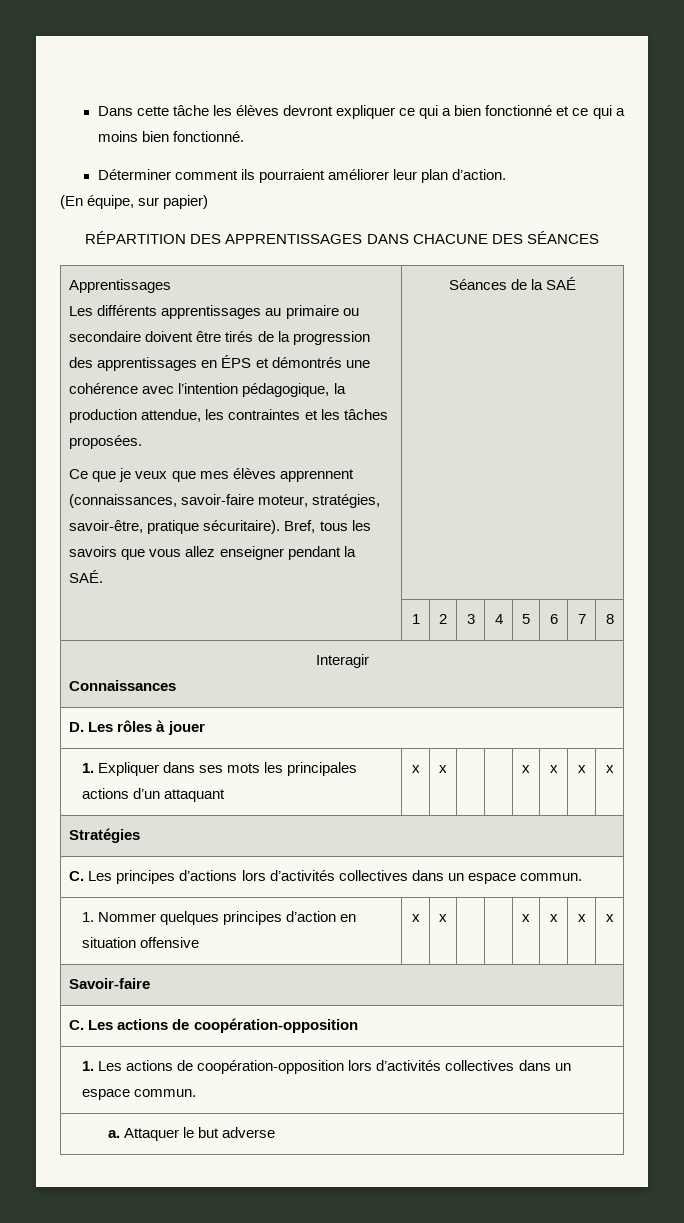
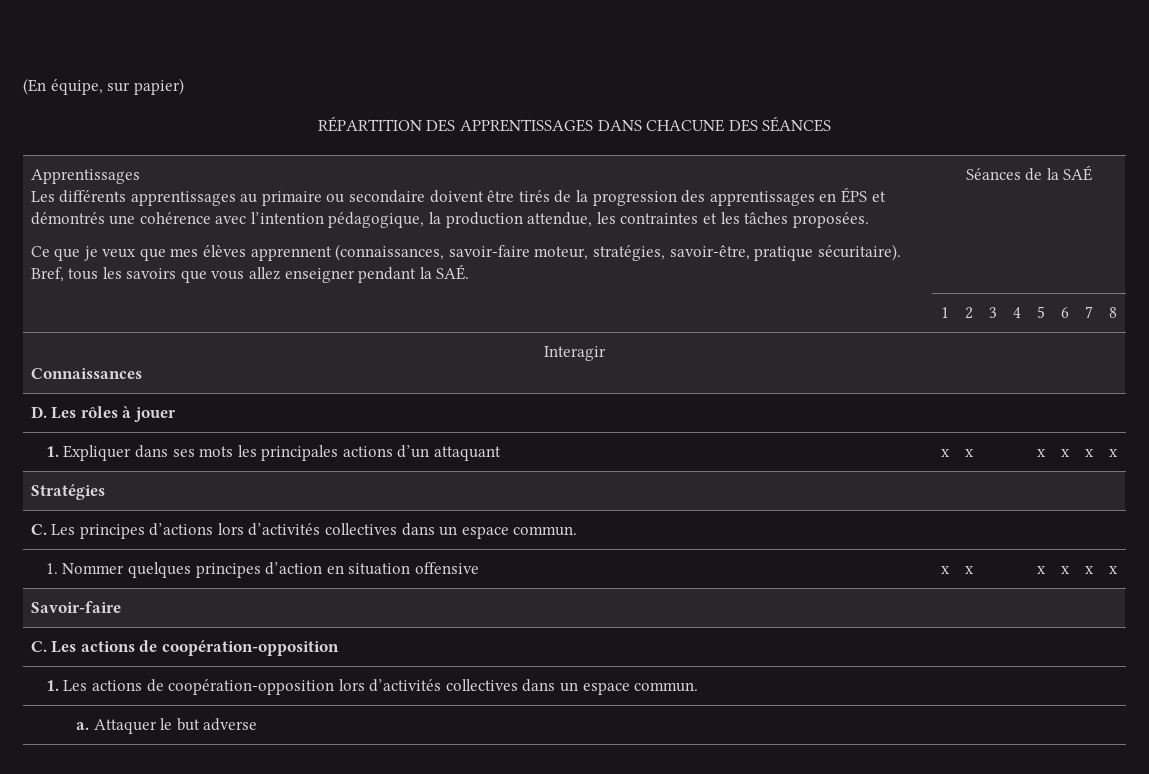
- Dans cette tâche les élèves devront expliquer ce qui a bien fonctionné et ce qui a moins bien fonctionné.
- Déterminer comment ils pourraient améliorer leur plan d’action.

